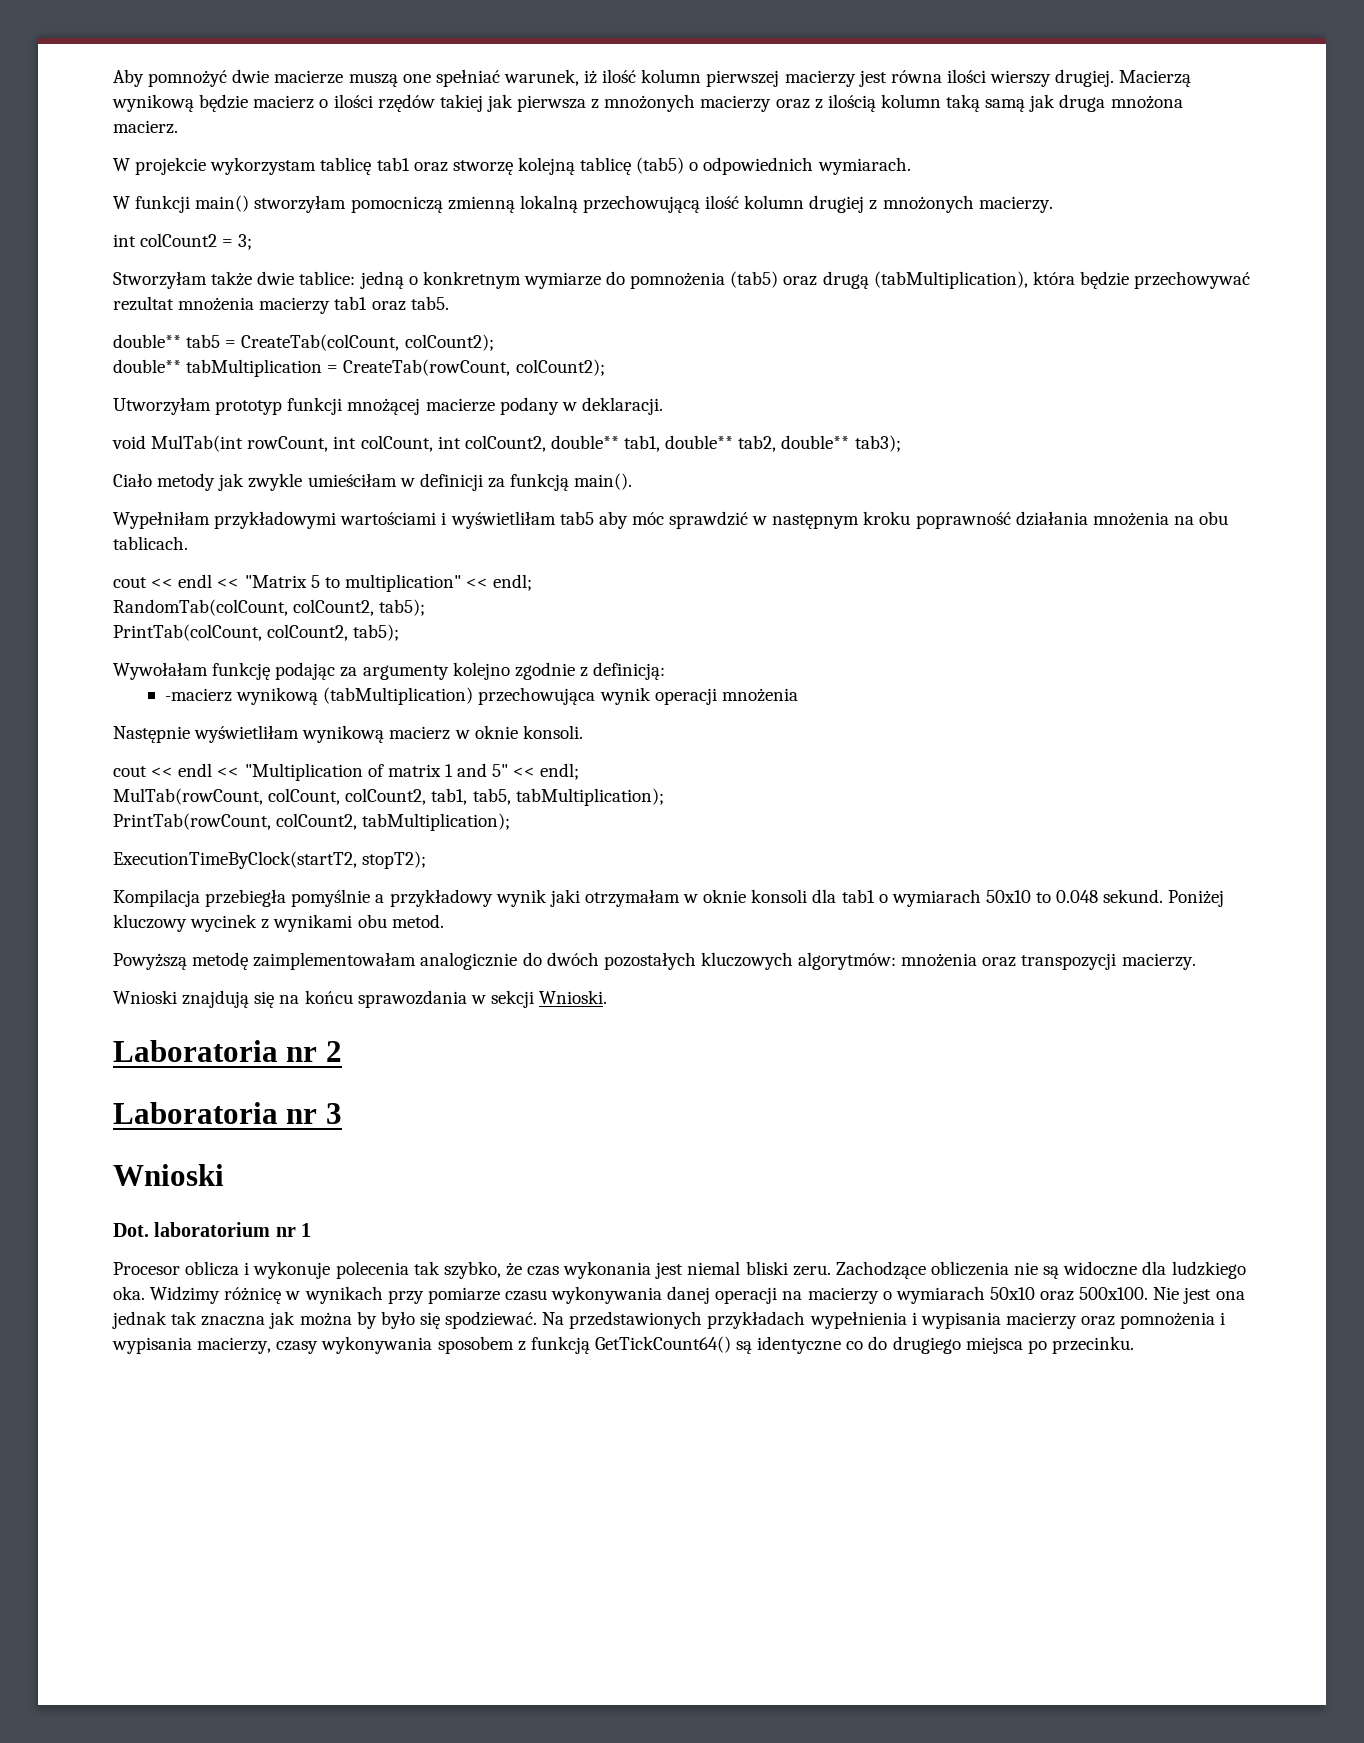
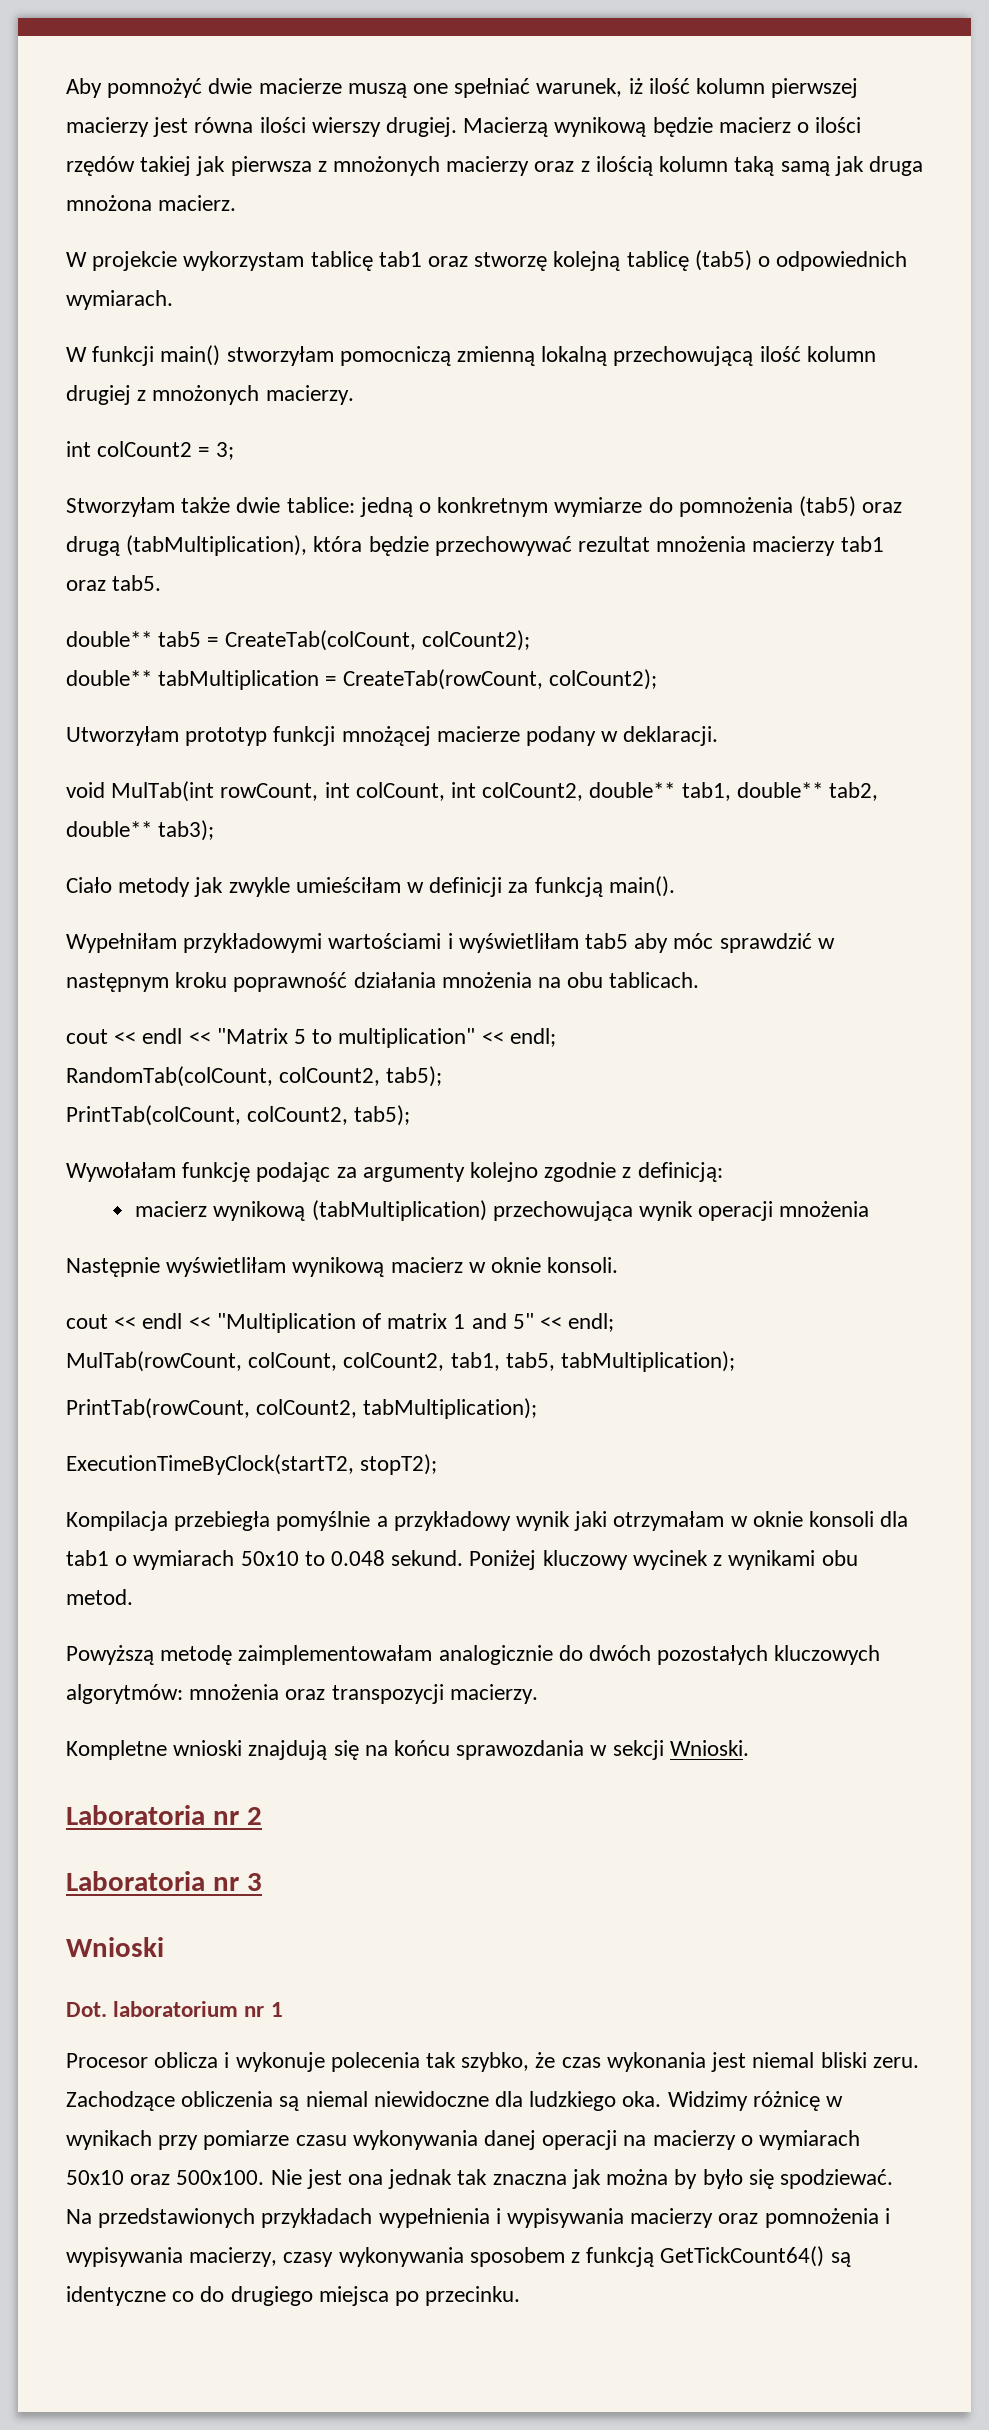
- -macierz wynikową (tabMultiplication) przechowująca wynik operacji mnożenia
+ macierz wynikową (tabMultiplication) przechowująca wynik operacji mnożenia
- Wnioski znajdują się na końcu sprawozdania w sekcji Wnioski.
+ Kompletne wnioski znajdują się na końcu sprawozdania w sekcji Wnioski.
- Zachodzące obliczenia nie są widoczne dla ludzkiego oka.
+ Zachodzące obliczenia są niemal niewidoczne dla ludzkiego oka.
- Na przedstawionych przykładach wypełnienia i wypisania macierzy oraz pomnożenia i wypisania macierzy, czasy wykonywania sposobem z funkcją GetTickCount64() są identyczne co do drugiego miejsca po przecinku.
+ Na przedstawionych przykładach wypełnienia i wypisywania macierzy oraz pomnożenia i wypisywania macierzy, czasy wykonywania sposobem z funkcją GetTickCount64() są identyczne co do drugiego miejsca po przecinku.

